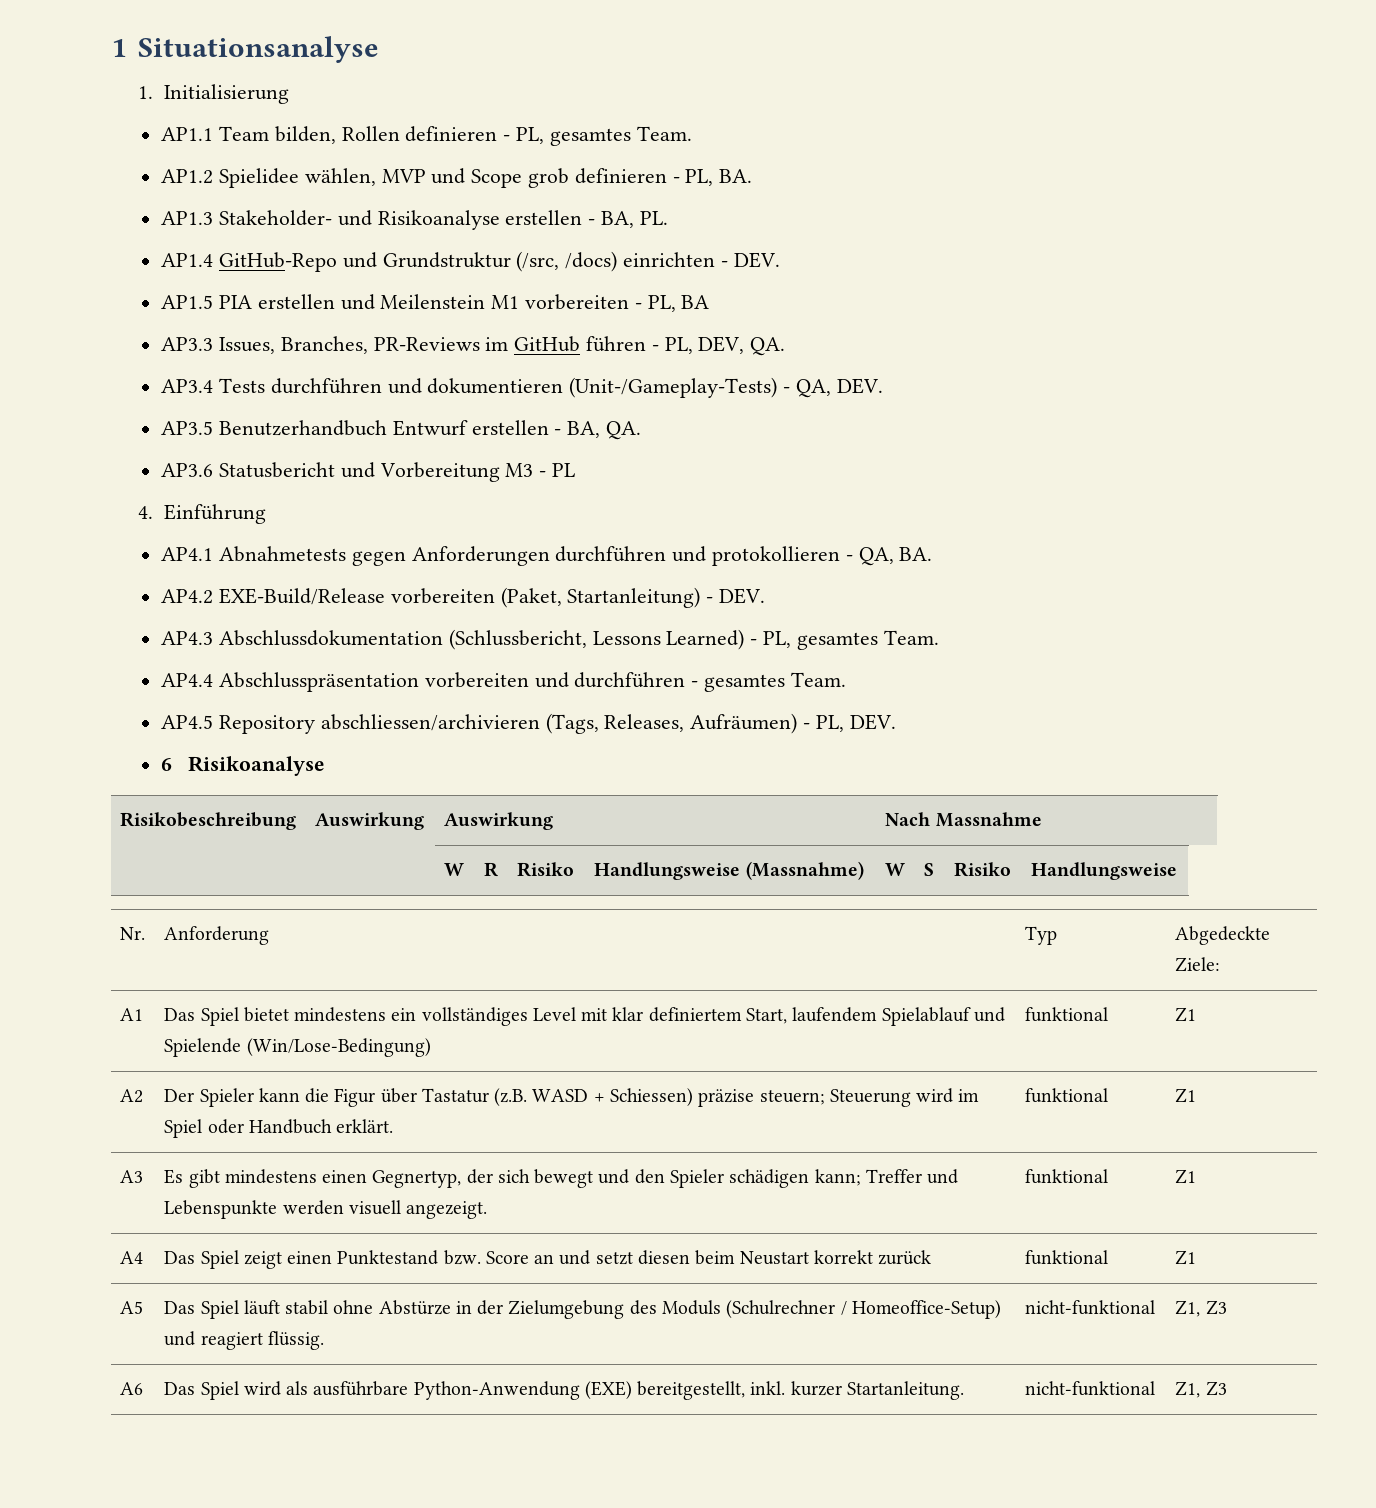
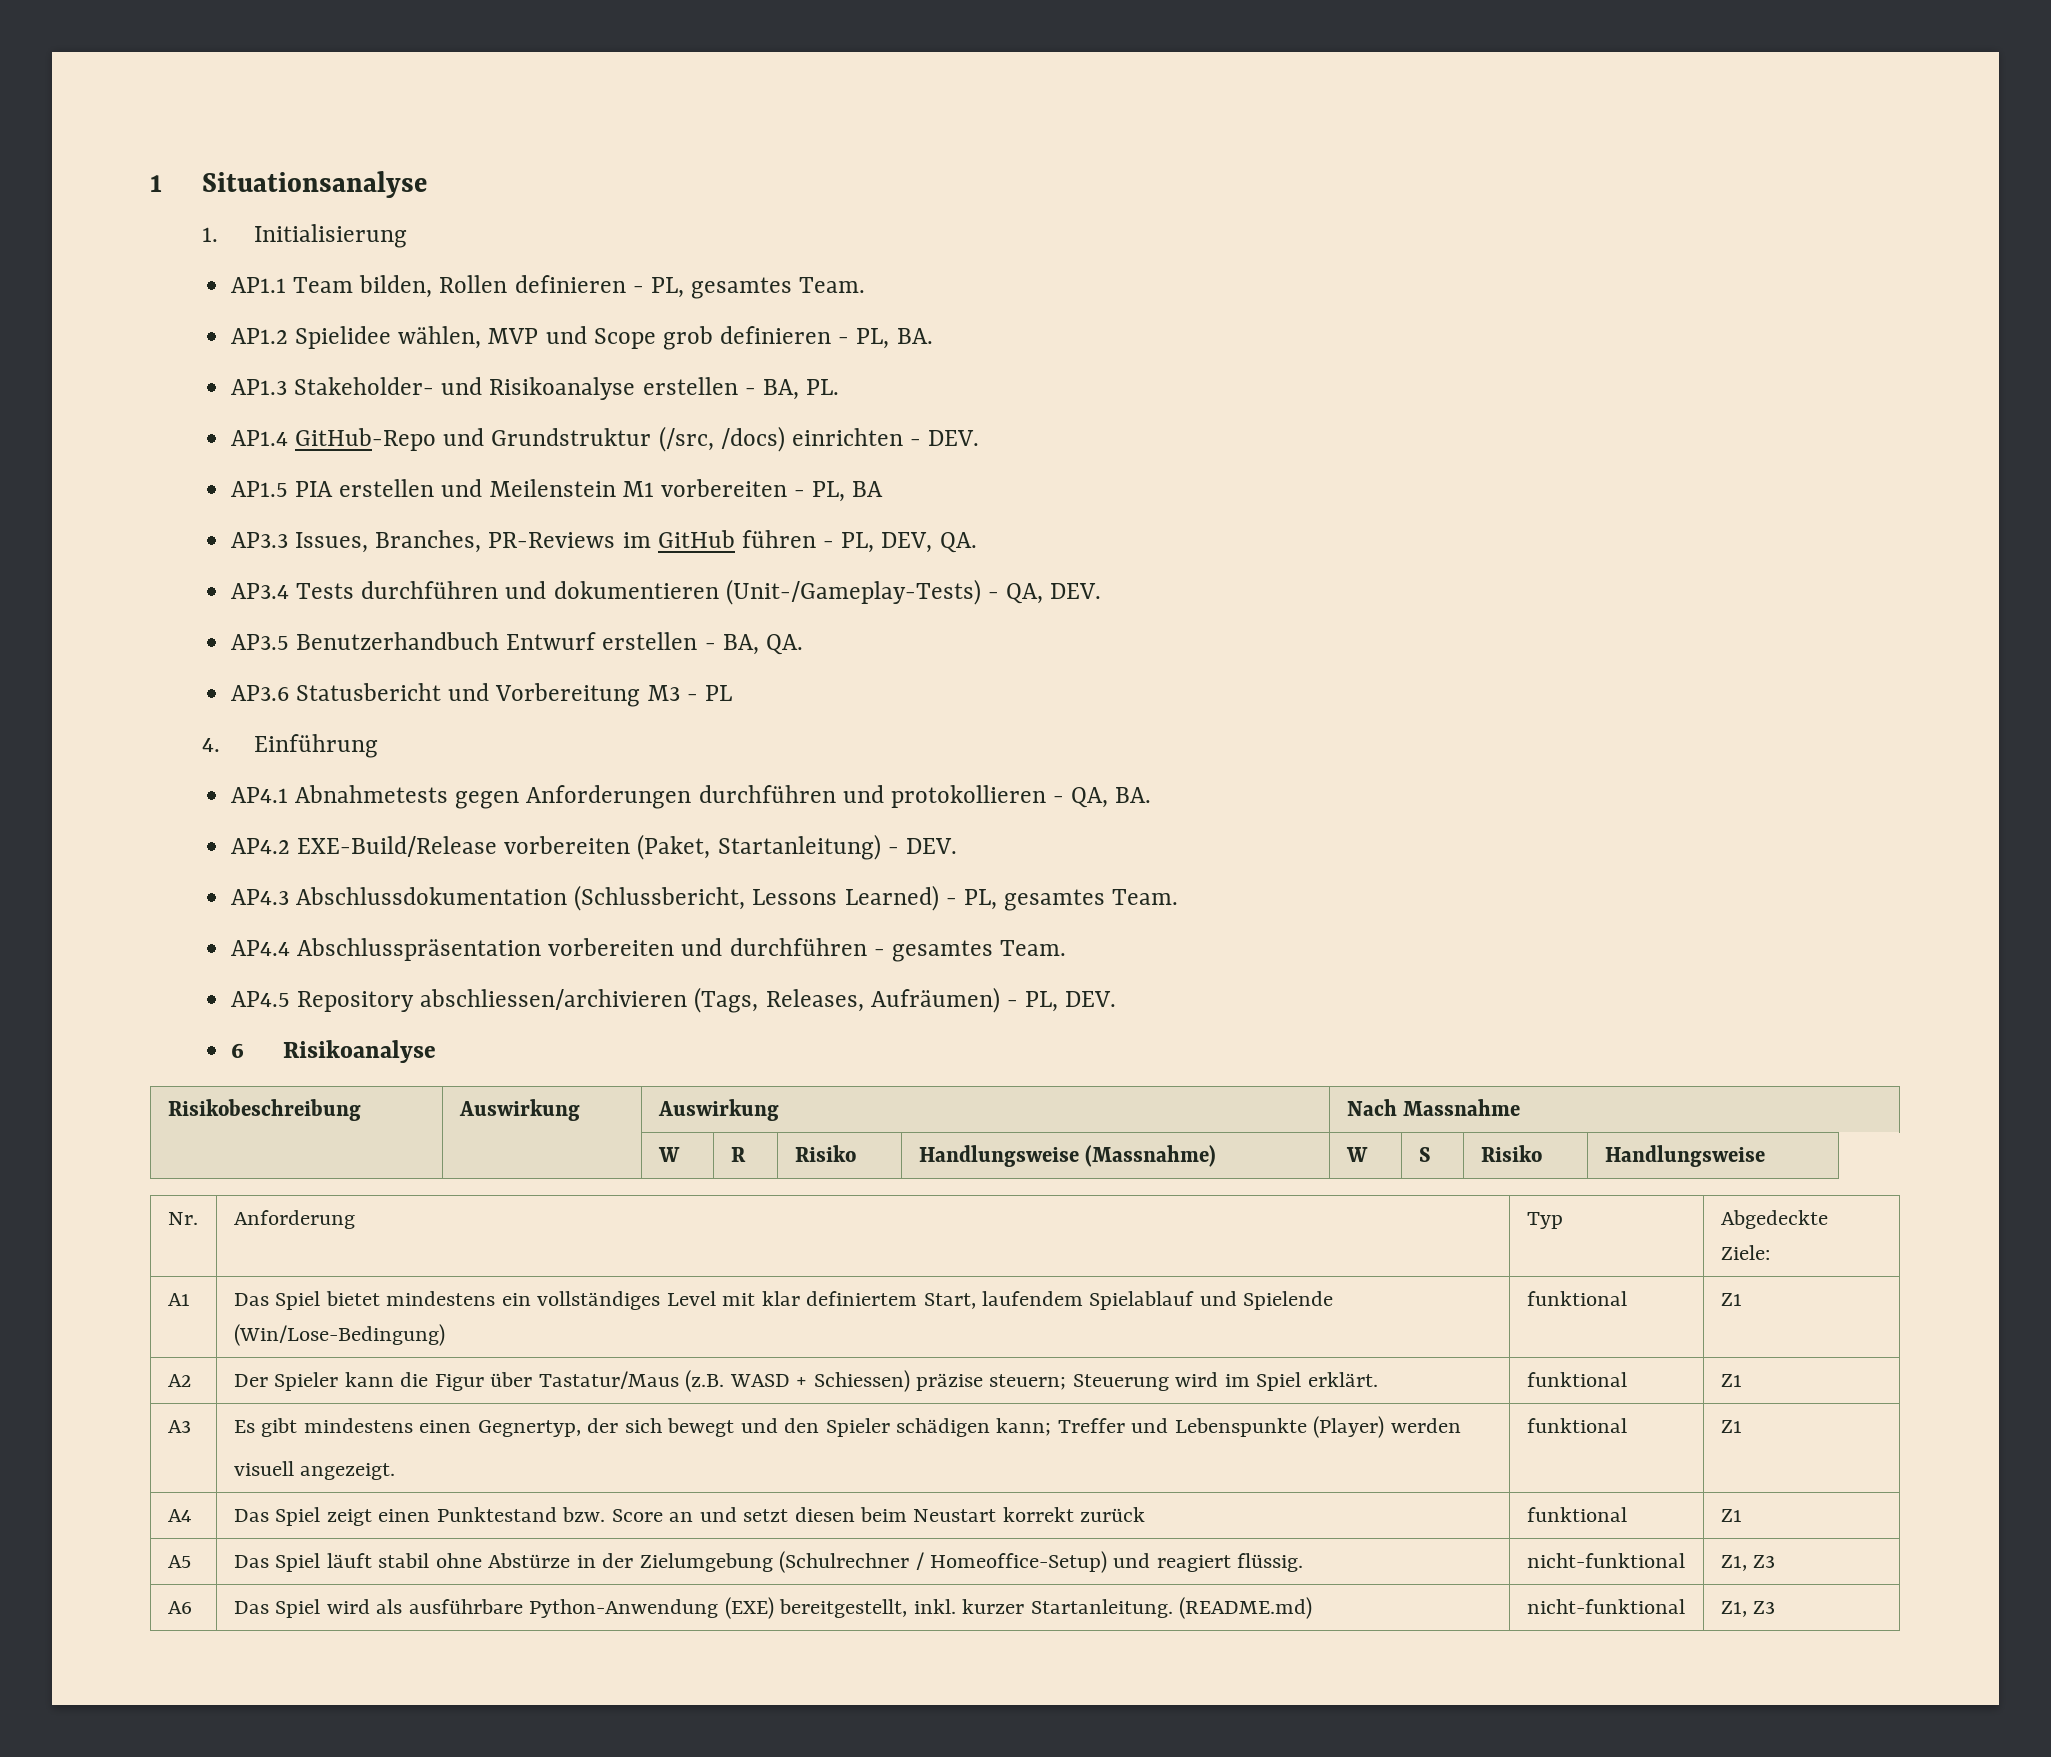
- A2 | Der Spieler kann die Figur über Tastatur (z.B. WASD + Schiessen) präzise steuern; Steuerung wird im Spiel oder Handbuch erklärt. | funktional | Z1
+ A2 | Der Spieler kann die Figur über Tastatur/Maus (z.B. WASD + Schiessen) präzise steuern; Steuerung wird im Spiel erklärt. | funktional | Z1
- A3 | Es gibt mindestens einen Gegnertyp, der sich bewegt und den Spieler schädigen kann; Treffer und Lebenspunkte werden visuell angezeigt. | funktional | Z1
+ A3 | Es gibt mindestens einen Gegnertyp, der sich bewegt und den Spieler schädigen kann; Treffer und Lebenspunkte (Player) werden
+ visuell angezeigt. | funktional | Z1
- A5 | Das Spiel läuft stabil ohne Abstürze in der Zielumgebung des Moduls (Schulrechner / Homeoffice-Setup) und reagiert flüssig. | nicht-funktional | Z1, Z3
+ A5 | Das Spiel läuft stabil ohne Abstürze in der Zielumgebung (Schulrechner / Homeoffice-Setup) und reagiert flüssig. | nicht-funktional | Z1, Z3
- A6 | Das Spiel wird als ausführbare Python-Anwendung (EXE) bereitgestellt, inkl. kurzer Startanleitung. | nicht-funktional | Z1, Z3
+ A6 | Das Spiel wird als ausführbare Python-Anwendung (EXE) bereitgestellt, inkl. kurzer Startanleitung. (README.md) | nicht-funktional | Z1, Z3

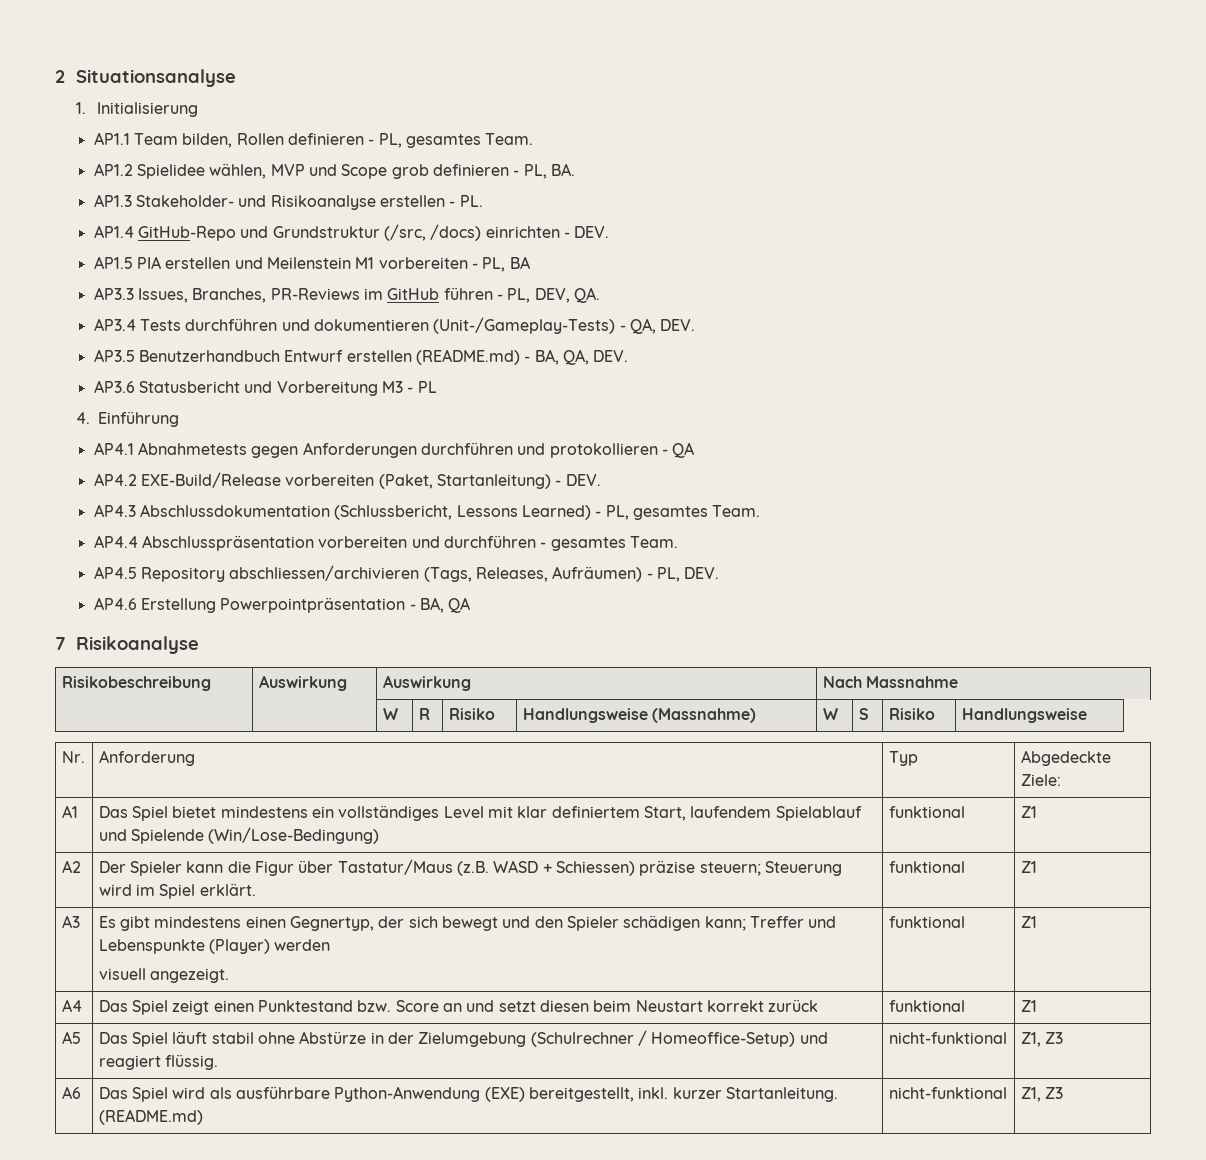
- 1 Situationsanalyse
+ 2 Situationsanalyse
- AP1.3 Stakeholder- und Risikoanalyse erstellen - BA, PL.
+ AP1.3 Stakeholder- und Risikoanalyse erstellen - PL.
- AP3.5 Benutzerhandbuch Entwurf erstellen - BA, QA.
+ AP3.5 Benutzerhandbuch Entwurf erstellen (README.md) - BA, QA, DEV.
- AP4.1 Abnahmetests gegen Anforderungen durchführen und protokollieren - QA, BA.
+ AP4.1 Abnahmetests gegen Anforderungen durchführen und protokollieren - QA
- 6 Risikoanalyse
+ AP4.6 Erstellung Powerpointpräsentation - BA, QA
+ 7 Risikoanalyse

